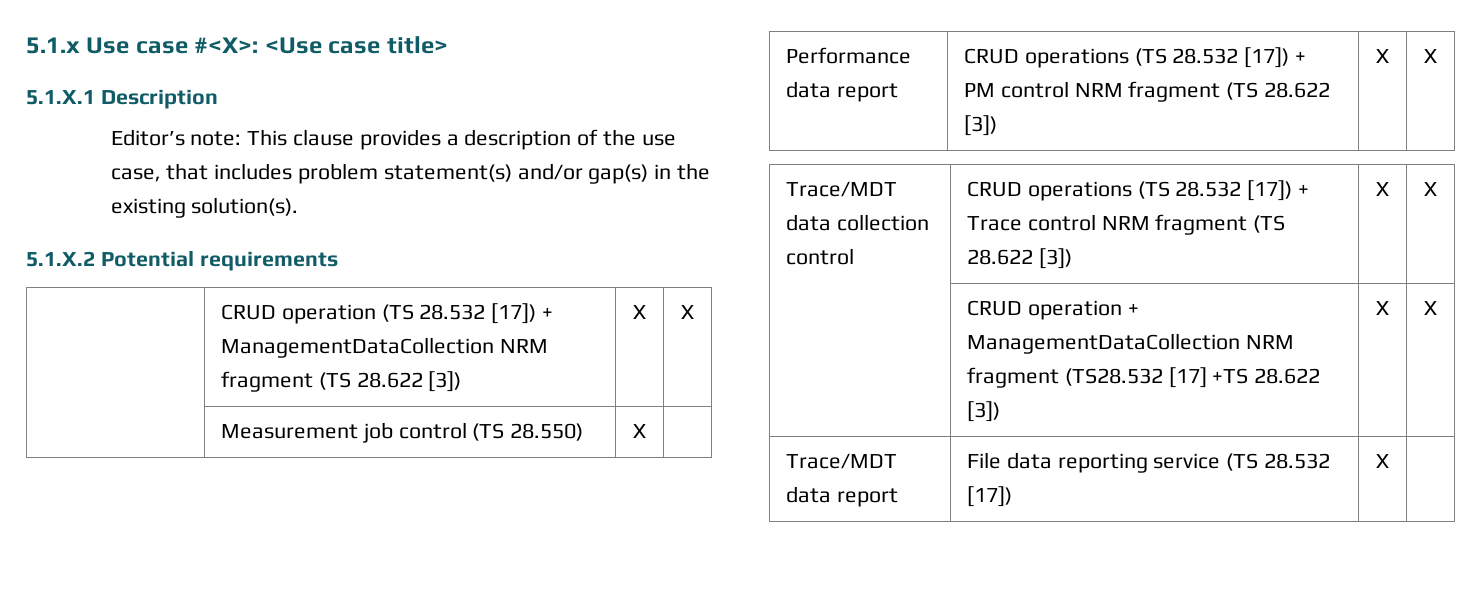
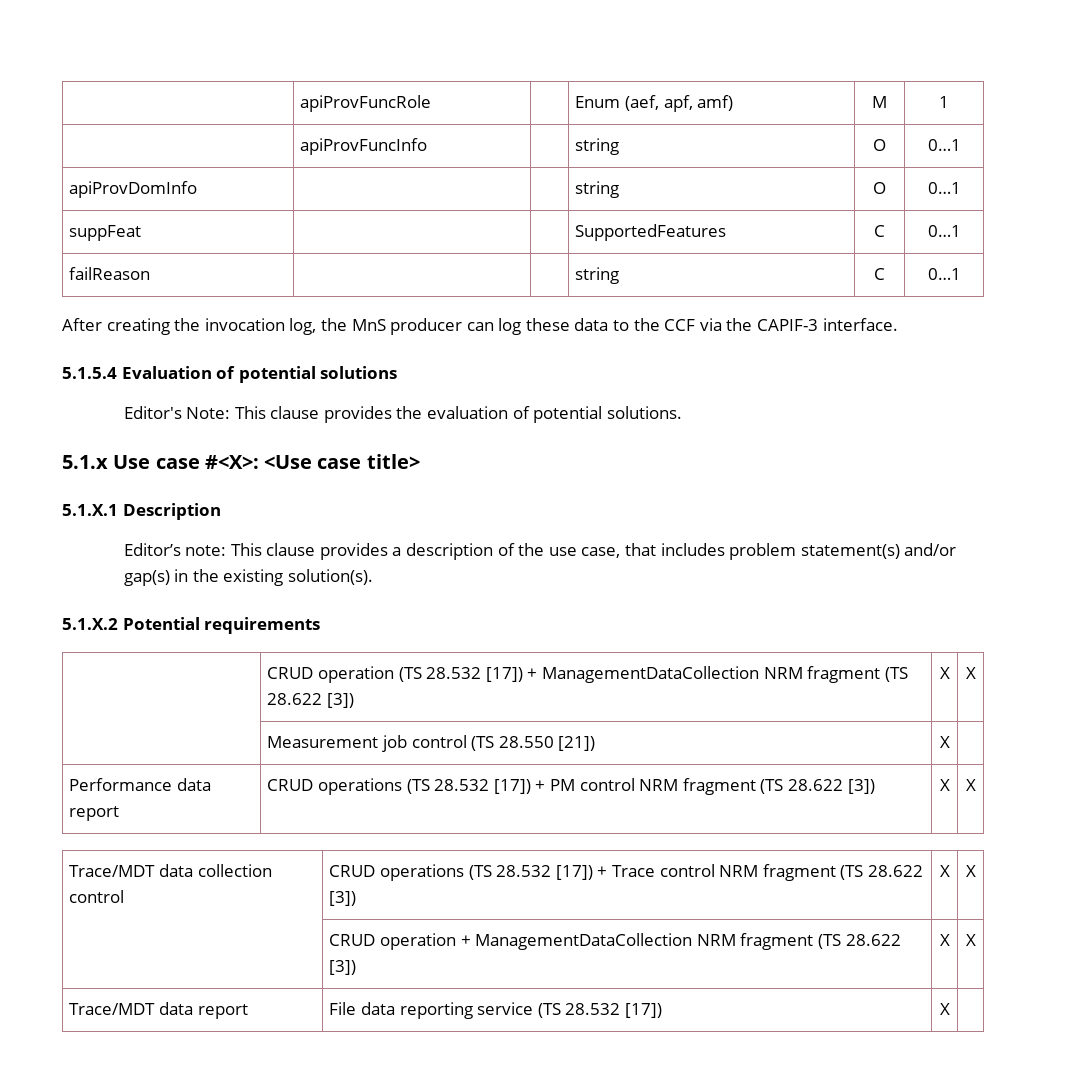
+ | apiProvFuncRole | | Enum (aef, apf, amf) | M | 1
+ | apiProvFuncInfo | | string | O | 0…1
+ apiProvDomInfo | | | string | O | 0…1
+ suppFeat | | | SupportedFeatures | C | 0…1
+ failReason | | | string | C | 0…1
+ After creating the invocation log, the MnS producer can log these data to the CCF via the CAPIF-3 interface.
+ 5.1.5.4 Evaluation of potential solutions
+ Editor's Note: This clause provides the evaluation of potential solutions.
- | Measurement job control (TS 28.550) | X |
+ | Measurement job control (TS 28.550 [21]) | X |
- | CRUD operation + ManagementDataCollection NRM fragment (TS28.532 [17] +TS 28.622 [3]) | X | X
+ | CRUD operation + ManagementDataCollection NRM fragment (TS 28.622 [3]) | X | X

